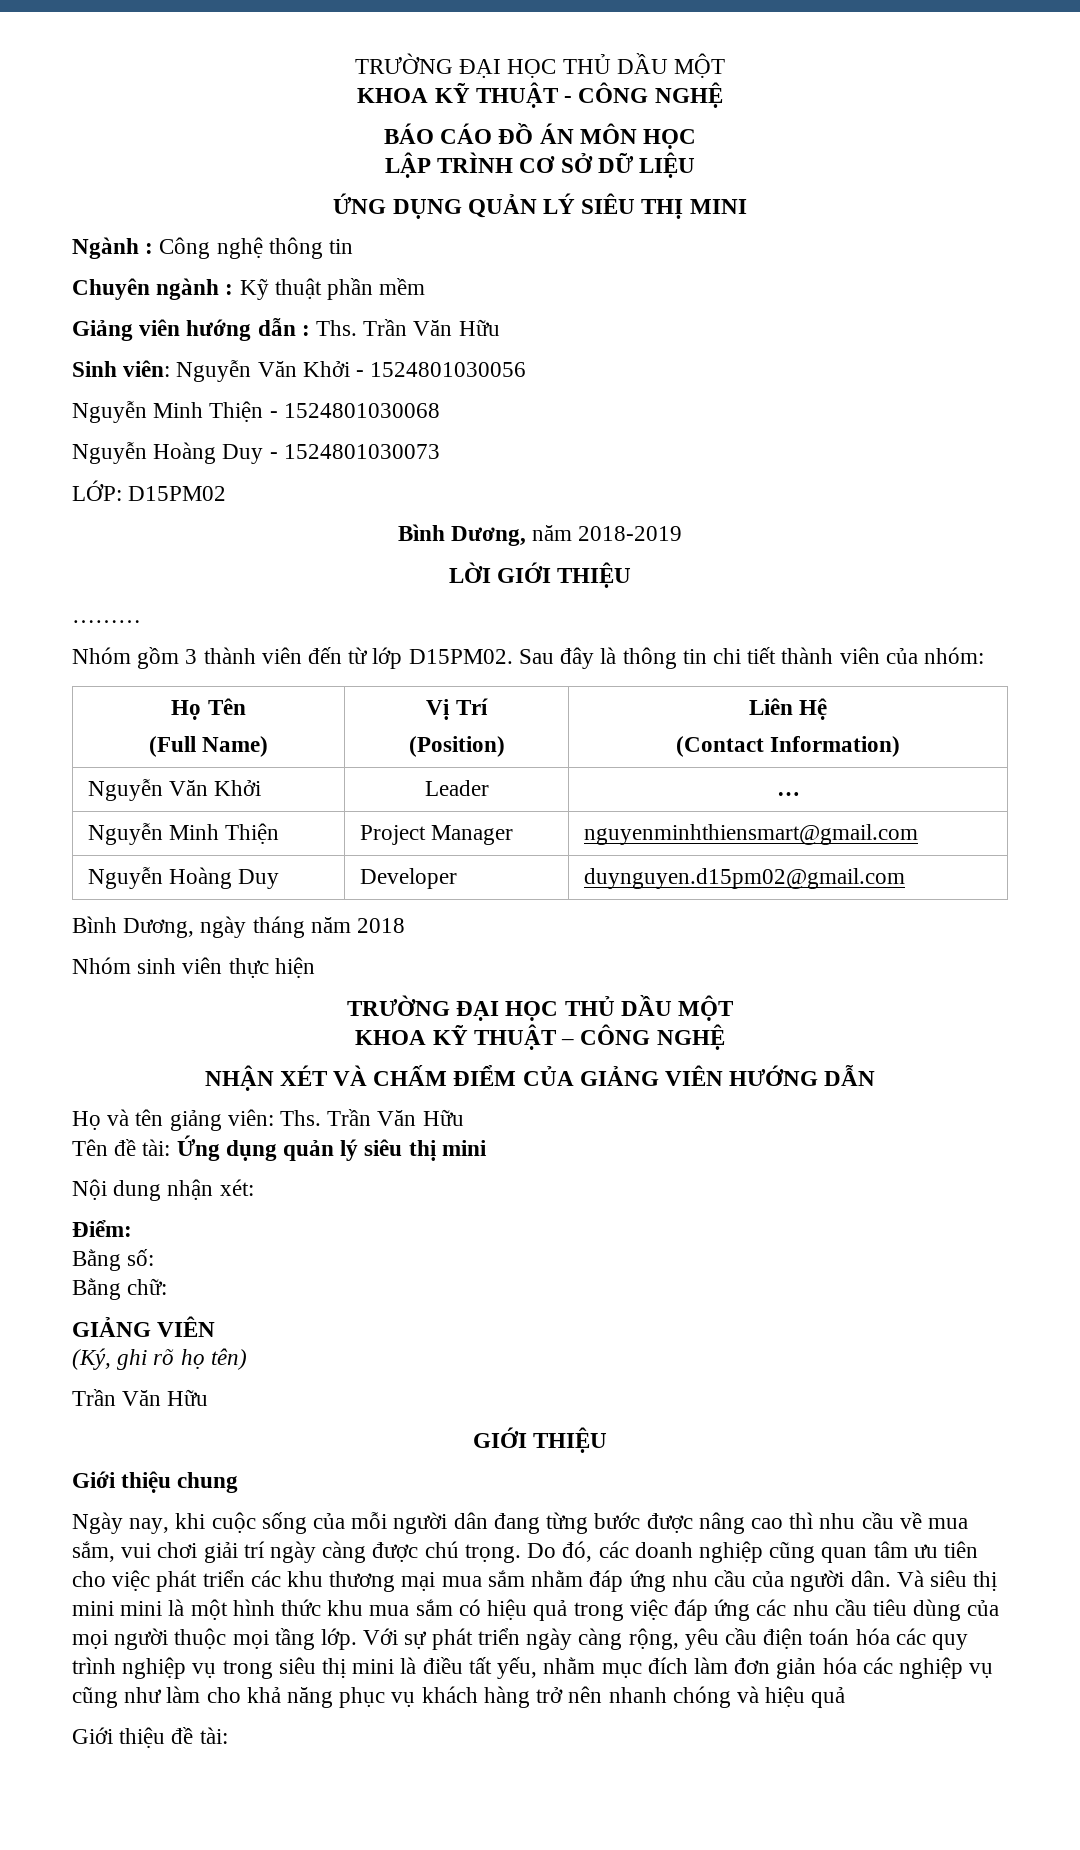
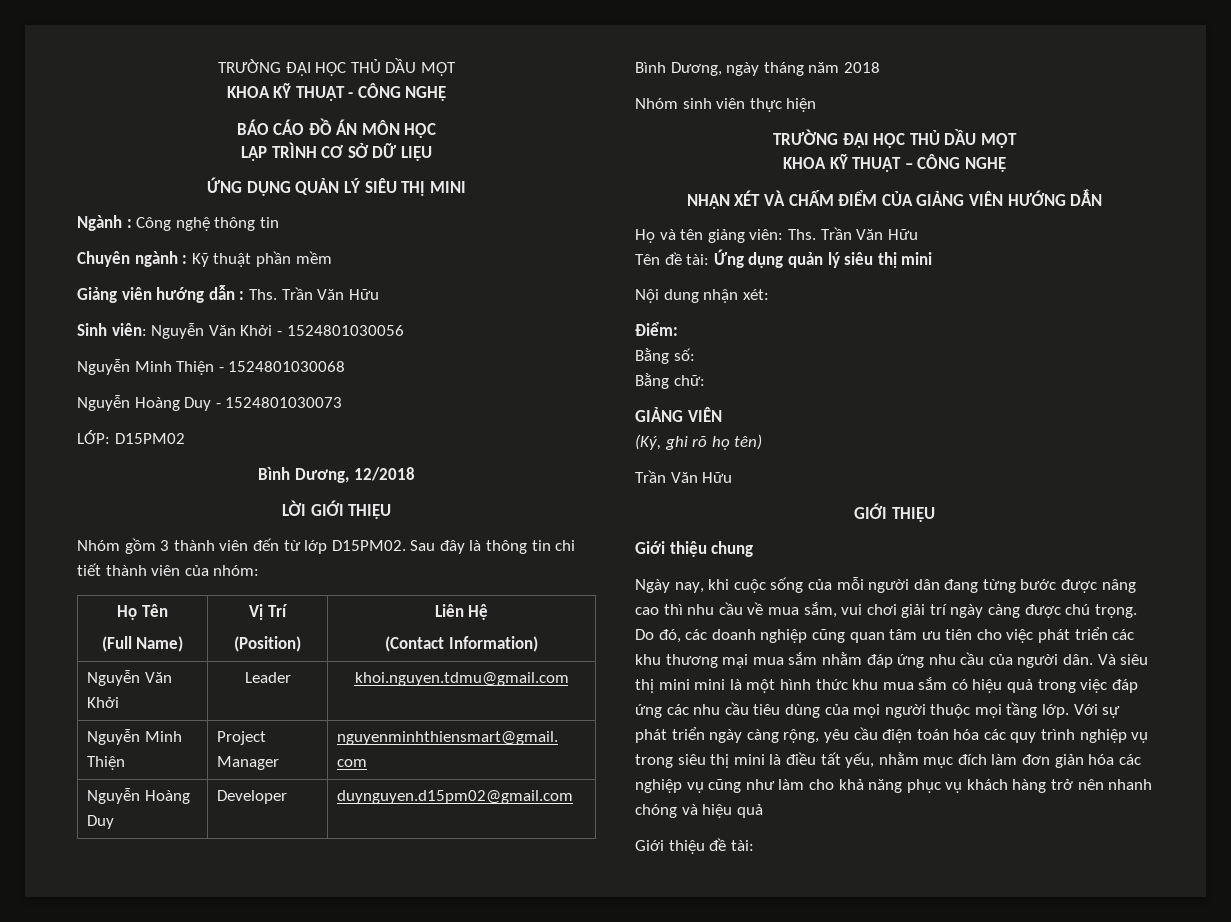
- Bình Dương, năm 2018-2019
+ Bình Dương, 12/2018
- ………
- Nguyễn Văn Khởi | Leader | …
+ Nguyễn Văn Khởi | Leader | khoi.nguyen.tdmu@gmail.com

